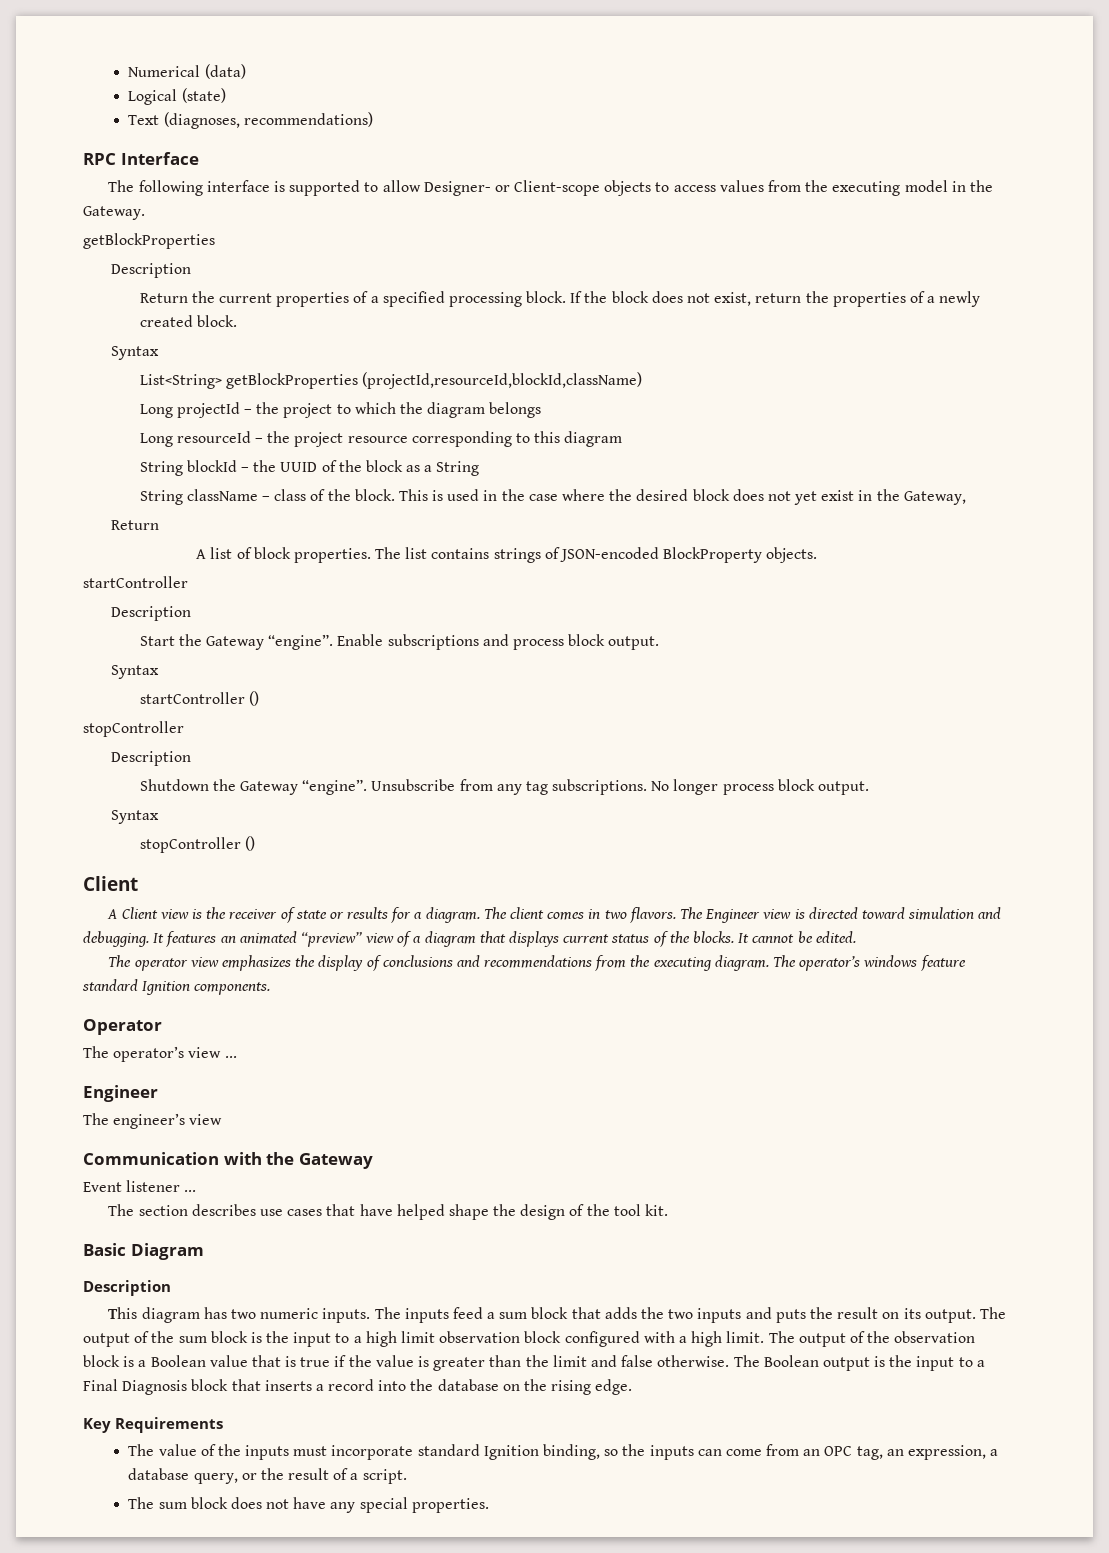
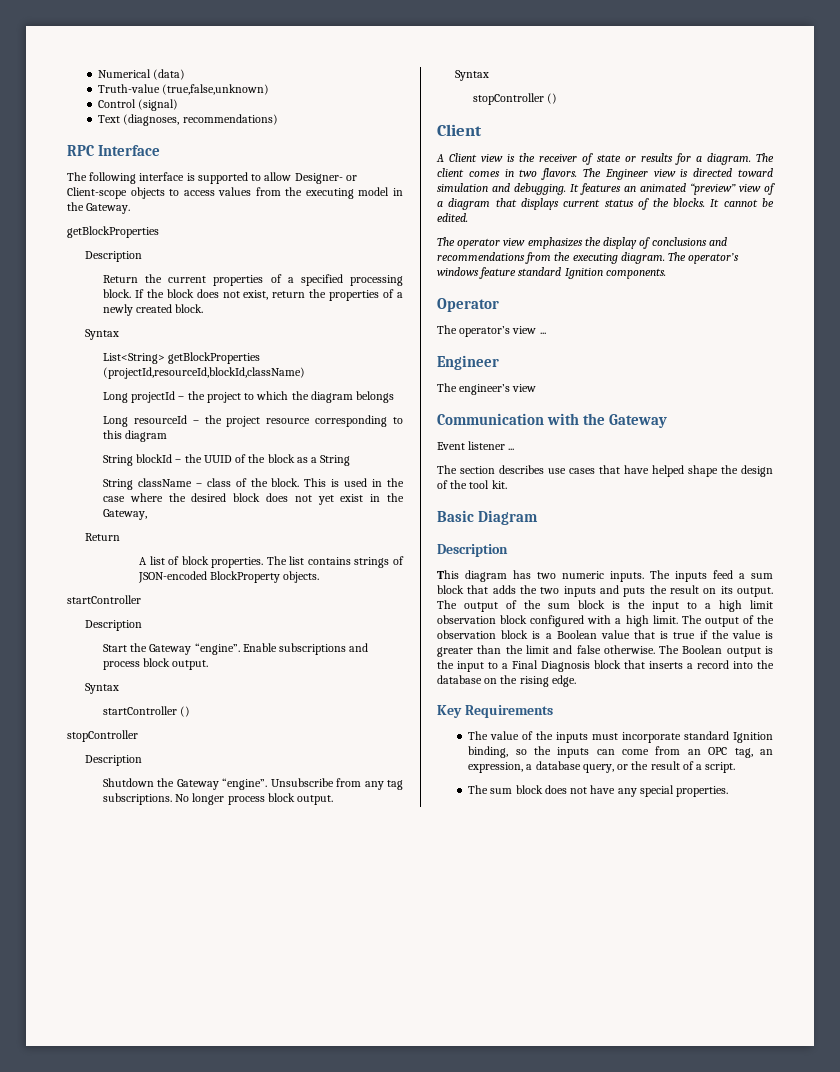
- Logical (state)
+ Truth-value (true,false,unknown)
+ Control (signal)

